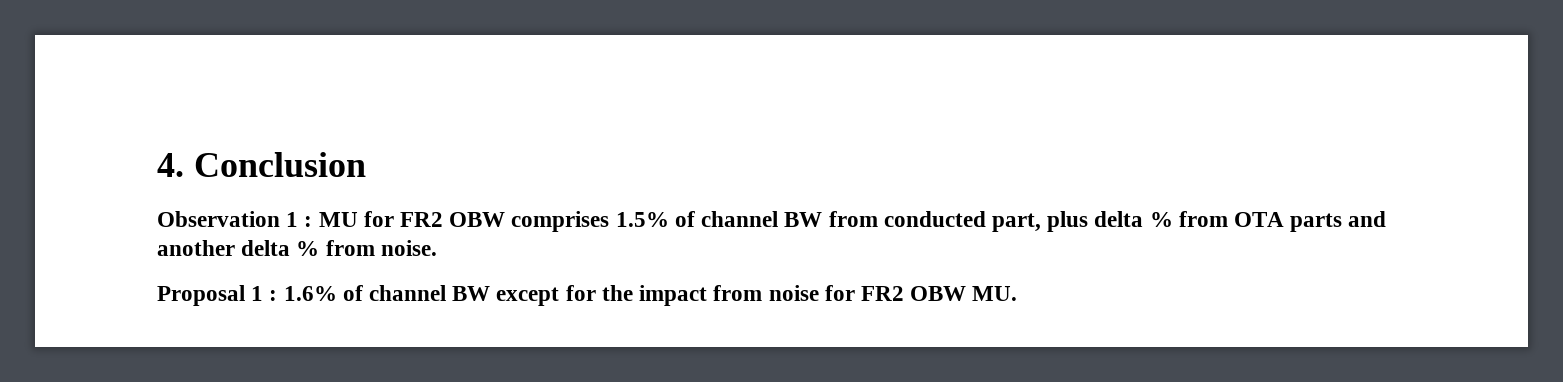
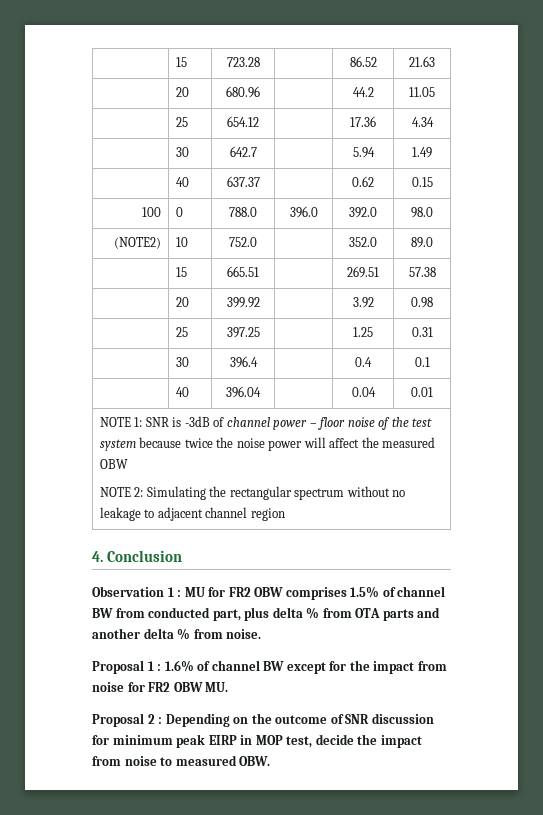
+ | 15 | 723.28 | | 86.52 | 21.63
+ | 20 | 680.96 | | 44.2 | 11.05
+ | 25 | 654.12 | | 17.36 | 4.34
+ | 30 | 642.7 | | 5.94 | 1.49
+ | 40 | 637.37 | | 0.62 | 0.15
+ 100 | 0 | 788.0 | 396.0 | 392.0 | 98.0
+ (NOTE2) | 10 | 752.0 | | 352.0 | 89.0
+ | 15 | 665.51 | | 269.51 | 57.38
+ | 20 | 399.92 | | 3.92 | 0.98
+ | 25 | 397.25 | | 1.25 | 0.31
+ | 30 | 396.4 | | 0.4 | 0.1
+ | 40 | 396.04 | | 0.04 | 0.01
+ NOTE 1: SNR is -3dB of channel power – floor noise of the test system because twice the noise power will affect the measured OBW
+ NOTE 2: Simulating the rectangular spectrum without no leakage to adjacent channel region
+ Proposal 2 : Depending on the outcome of SNR discussion for minimum peak EIRP in MOP test, decide the impact from noise to measured OBW.

